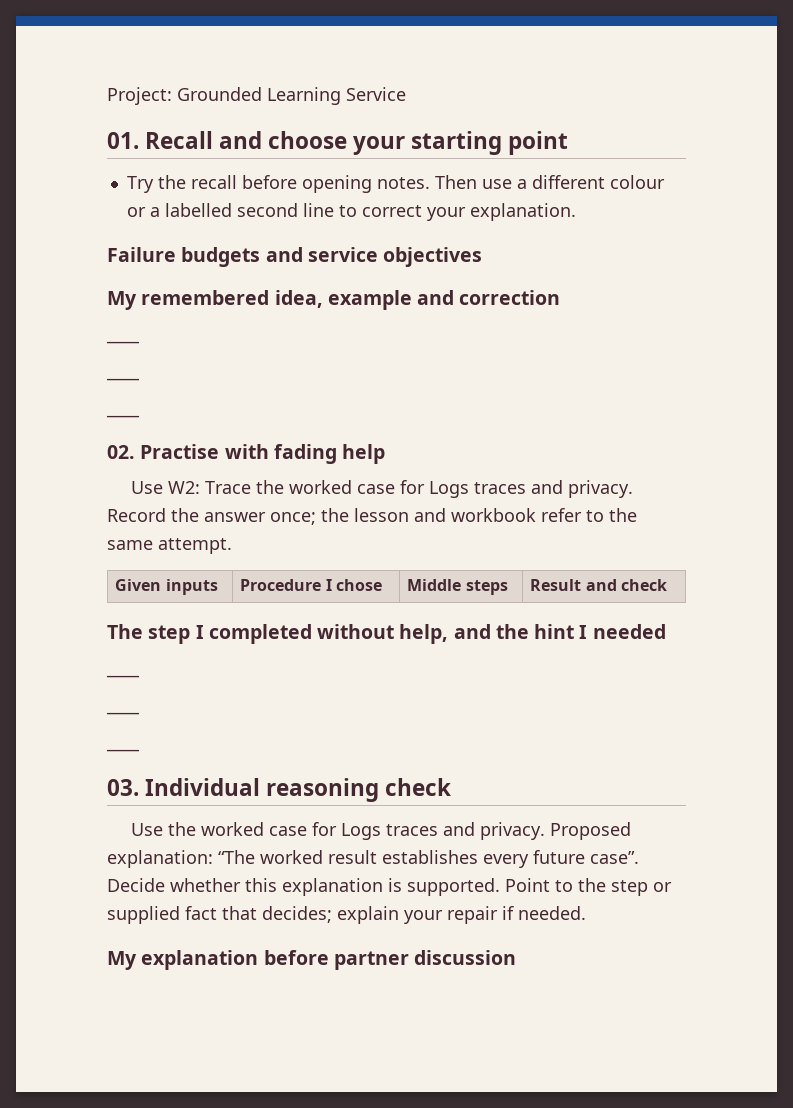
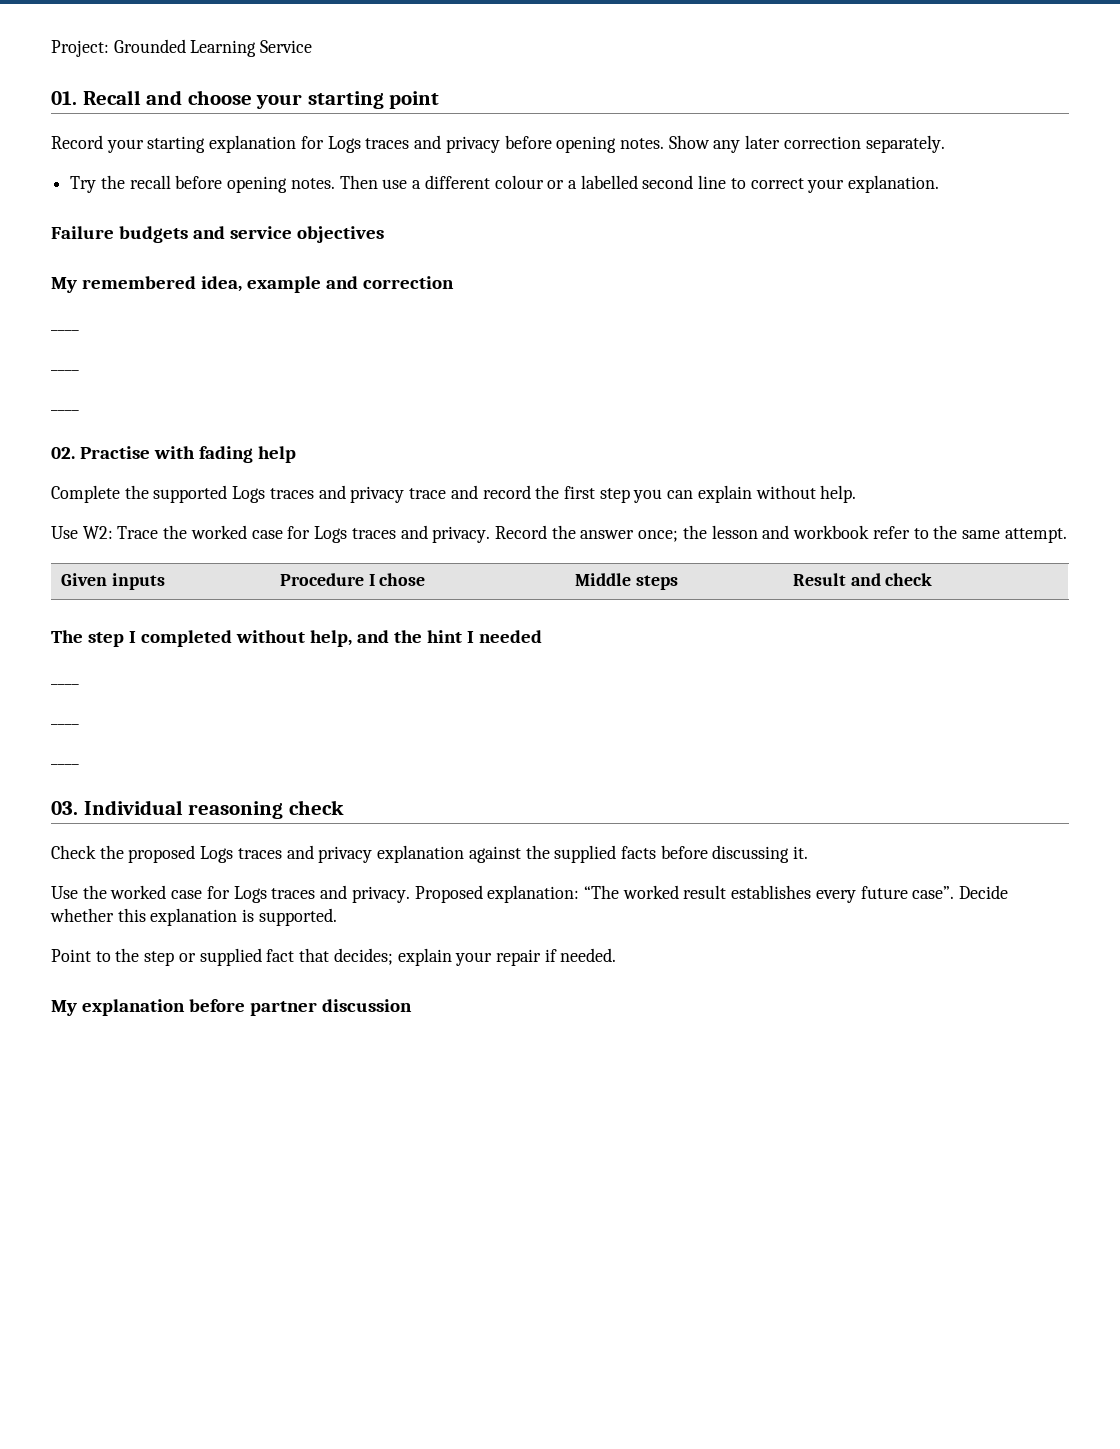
+ Record your starting explanation for Logs traces and privacy before opening notes. Show any later correction separately.
+ Complete the supported Logs traces and privacy trace and record the first step you can explain without help.
+ Check the proposed Logs traces and privacy explanation against the supplied facts before discussing it.
- Decide whether this explanation is supported. Point to the step or supplied fact that decides; explain your repair if needed.
+ Decide whether this explanation is supported.
+ Point to the step or supplied fact that decides; explain your repair if needed.

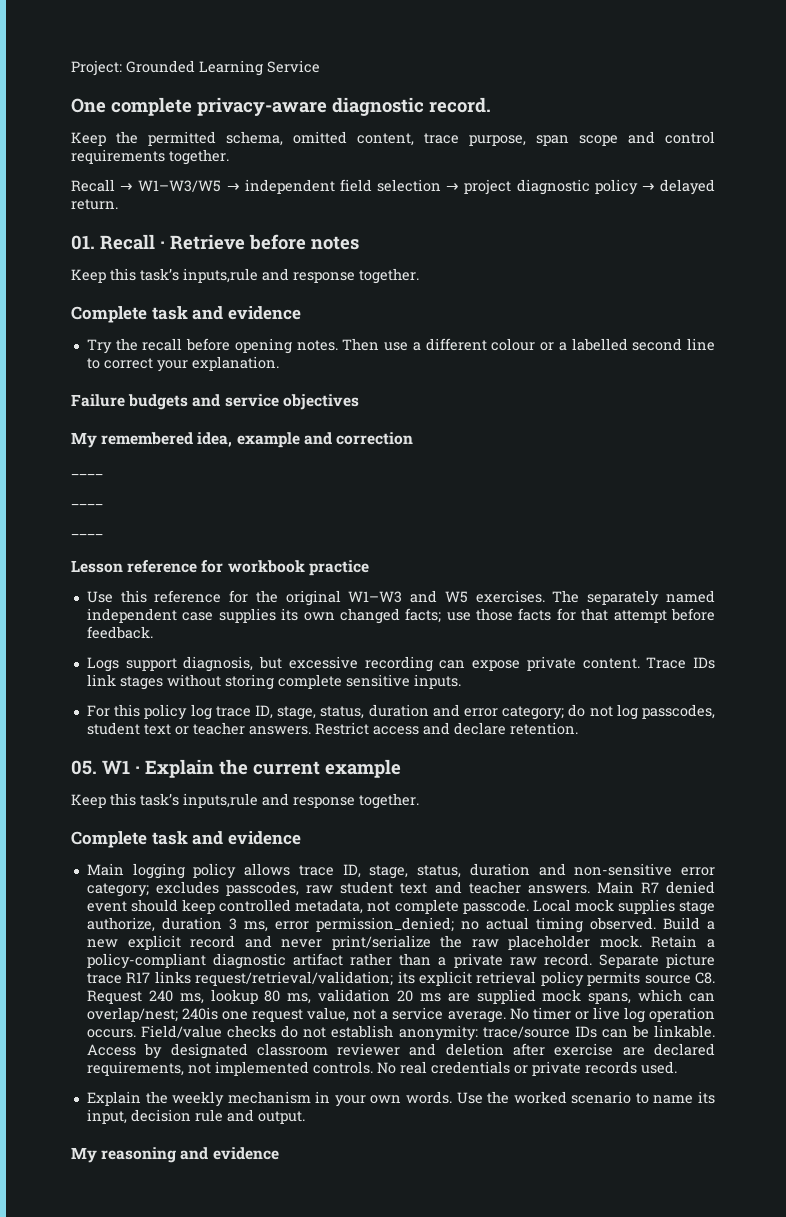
- 01. Recall and choose your starting point
- Record your starting explanation for Logs traces and privacy before opening notes. Show any later correction separately.
+ One complete privacy-aware diagnostic record.
+ Keep the permitted schema, omitted content, trace purpose, span scope and control requirements together.
+ Recall → W1–W3/W5 → independent field selection → project diagnostic policy → delayed return.
+ 01. Recall · Retrieve before notes
+ Keep this task’s inputs,rule and response together.
+ Complete task and evidence
- 02. Practise with fading help
- Complete the supported Logs traces and privacy trace and record the first step you can explain without help.
- Use W2: Trace the worked case for Logs traces and privacy. Record the answer once; the lesson and workbook refer to the same attempt.
- Given inputs | Procedure I chose | Middle steps | Result and check
- The step I completed without help, and the hint I needed
- ____
- ____
- ____
- 03. Individual reasoning check
- Check the proposed Logs traces and privacy explanation against the supplied facts before discussing it.
- Use the worked case for Logs traces and privacy. Proposed explanation: “The worked result establishes every future case”. Decide whether this explanation is supported.
- Point to the step or supplied fact that decides; explain your repair if needed.
- My explanation before partner discussion
+ Lesson reference for workbook practice
+ Use this reference for the original W1–W3 and W5 exercises. The separately named independent case supplies its own changed facts; use those facts for that attempt before feedback.
+ Logs support diagnosis, but excessive recording can expose private content. Trace IDs link stages without storing complete sensitive inputs.
+ For this policy log trace ID, stage, status, duration and error category; do not log passcodes, student text or teacher answers. Restrict access and declare retention.
+ 05. W1 · Explain the current example
+ Keep this task’s inputs,rule and response together.
+ Complete task and evidence
+ Main logging policy allows trace ID, stage, status, duration and non-sensitive error category; excludes passcodes, raw student text and teacher answers. Main R7 denied event should keep controlled metadata, not complete passcode. Local mock supplies stage authorize, duration 3 ms, error permission_denied; no actual timing observed. Build a new explicit record and never print/serialize the raw placeholder mock. Retain a policy-compliant diagnostic artifact rather than a private raw record. Separate picture trace R17 links request/retrieval/validation; its explicit retrieval policy permits source C8. Request 240 ms, lookup 80 ms, validation 20 ms are supplied mock spans, which can overlap/nest; 240is one request value, not a service average. No timer or live log operation occurs. Field/value checks do not establish anonymity: trace/source IDs can be linkable. Access by designated classroom reviewer and deletion after exercise are declared requirements, not implemented controls. No real credentials or private records used.
+ Explain the weekly mechanism in your own words. Use the worked scenario to name its input, decision rule and output.
+ My reasoning and evidence

